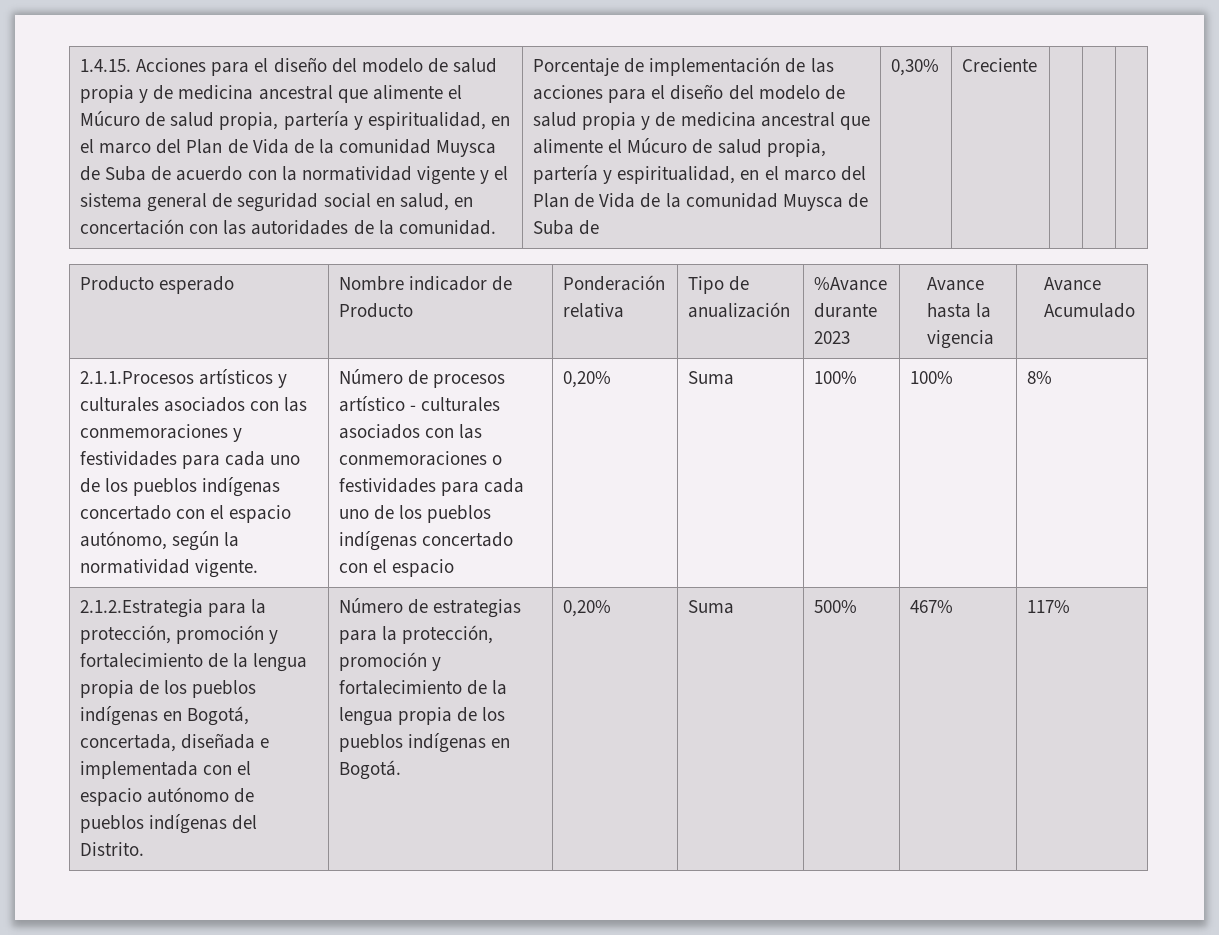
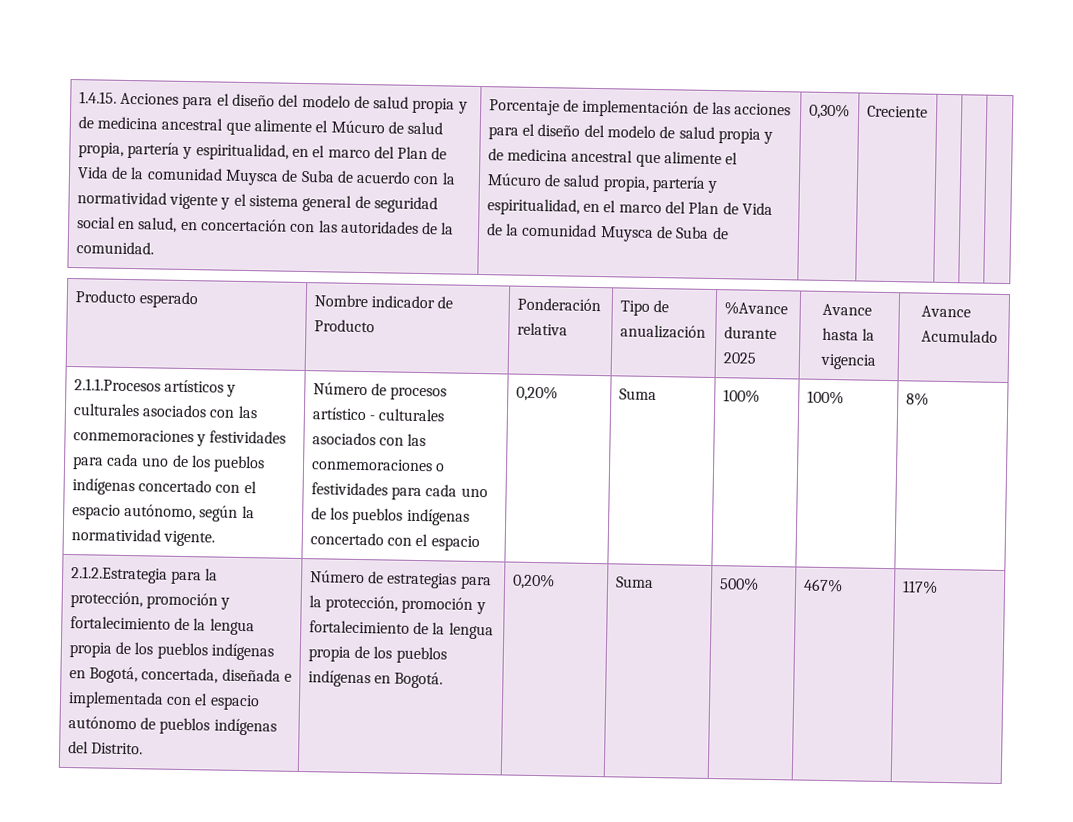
- Producto esperado | Nombre indicador de Producto | Ponderación relativa | Tipo de anualización | %Avance durante 2023 | Avance hasta la vigencia | Avance Acumulado
+ Producto esperado | Nombre indicador de Producto | Ponderación relativa | Tipo de anualización | %Avance durante 2025 | Avance hasta la vigencia | Avance Acumulado

